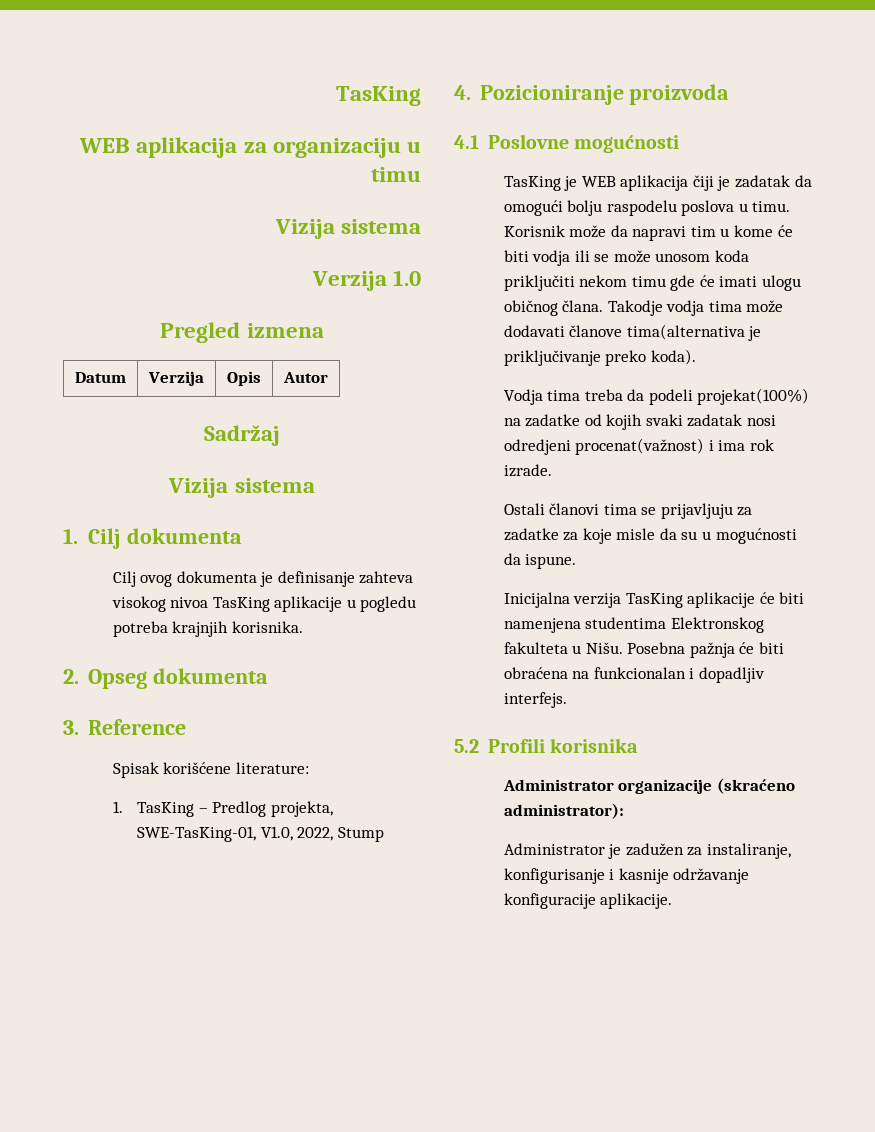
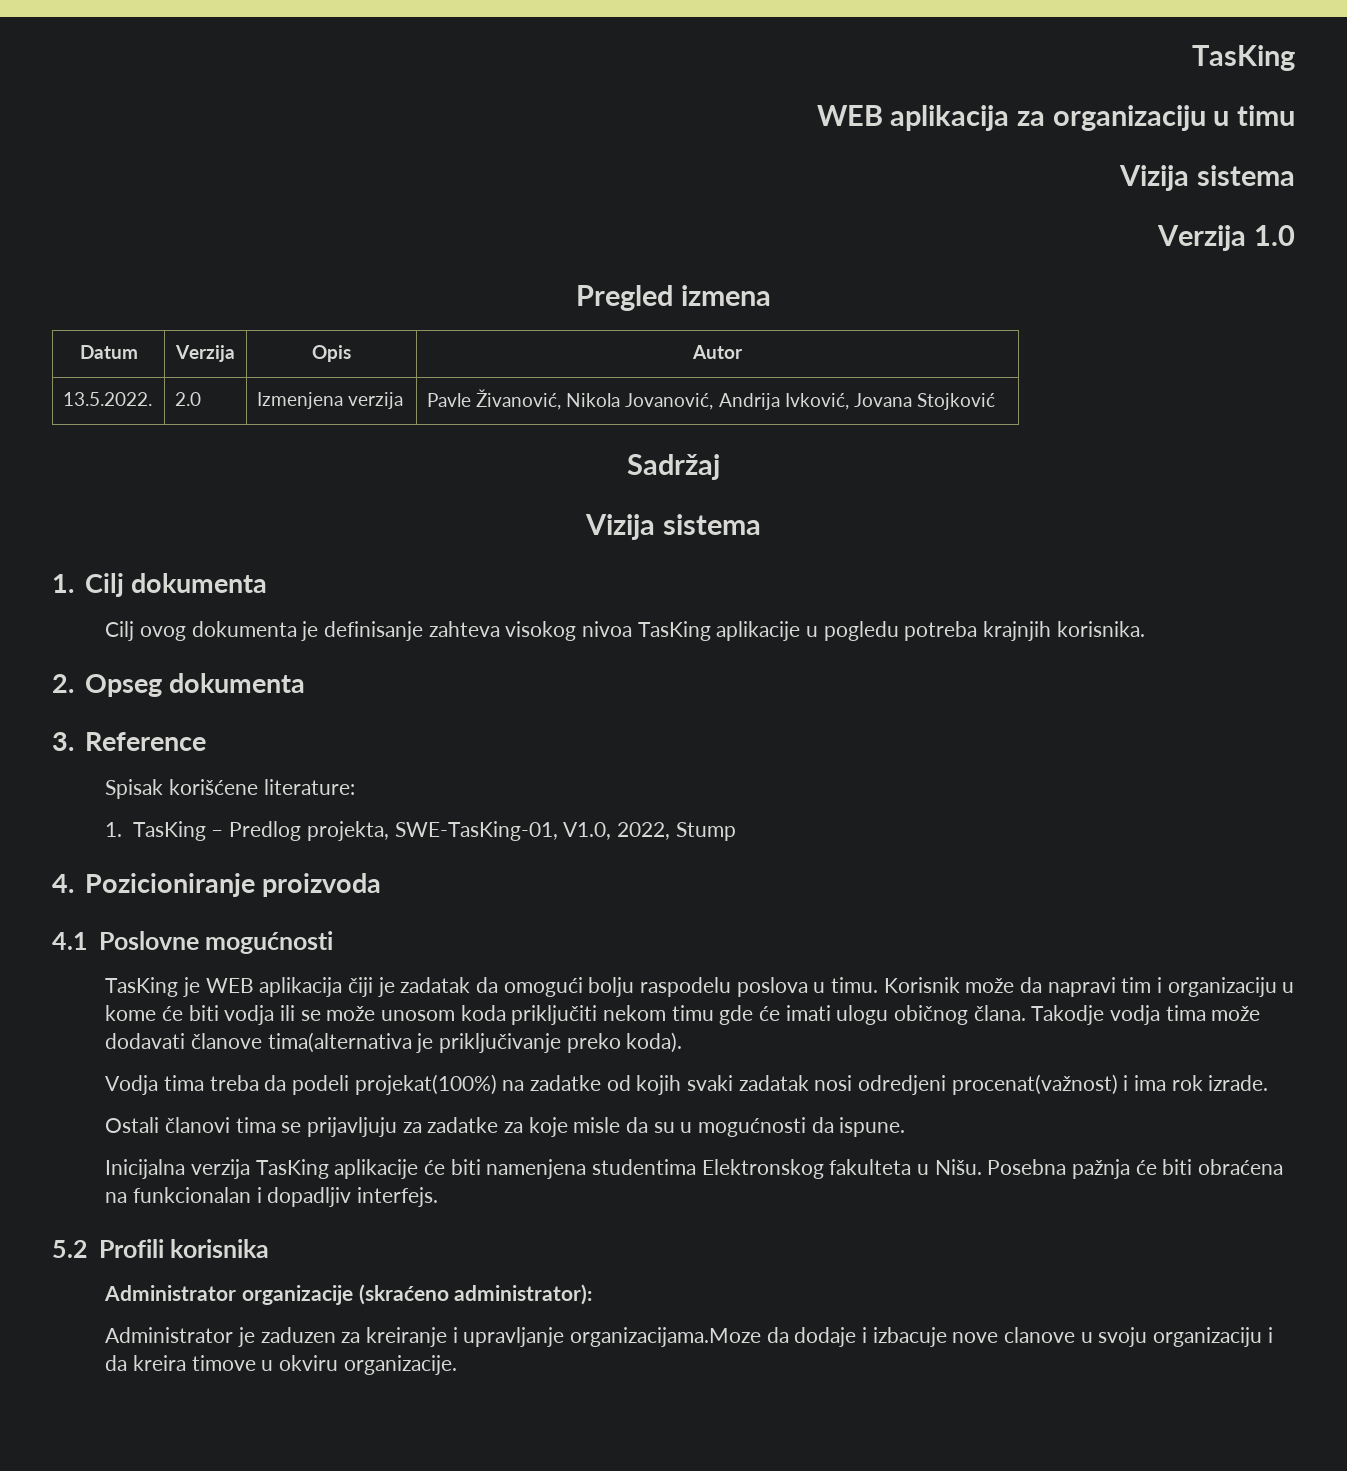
+ 13.5.2022. | 2.0 | Izmenjena verzija | Pavle Živanović, Nikola Jovanović, Andrija Ivković, Jovana Stojković
- Korisnik može da napravi tim u kome će biti vodja ili se može unosom koda priključiti nekom timu gde će imati ulogu običnog člana.
+ Korisnik može da napravi tim i organizaciju u kome će biti vodja ili se može unosom koda priključiti nekom timu gde će imati ulogu običnog člana.
- Administrator je zadužen za instaliranje, konfigurisanje i kasnije održavanje konfiguracije aplikacije.
+ Administrator je zaduzen za kreiranje i upravljanje organizacijama.Moze da dodaje i izbacuje nove clanove u svoju organizaciju i da kreira timove u okviru organizacije.

